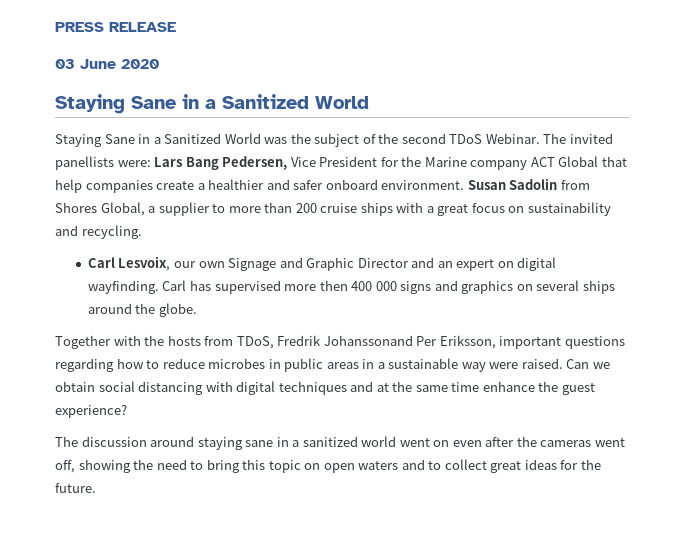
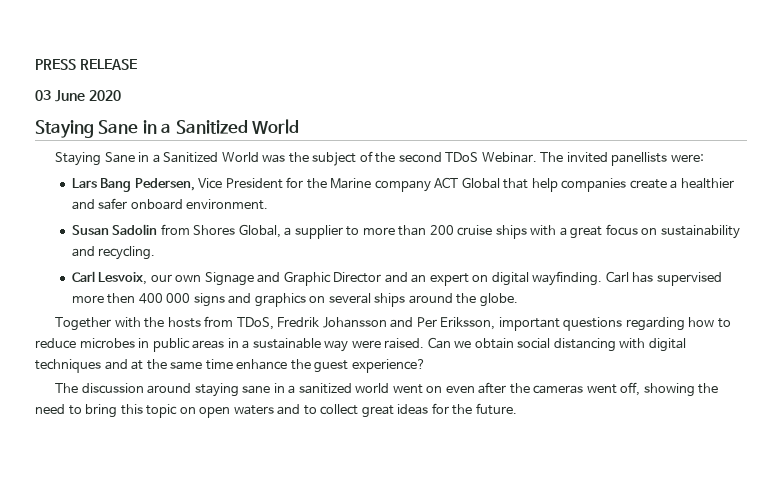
- The invited panellists were: Lars Bang Pedersen, Vice President for the Marine company ACT Global that help companies create a healthier and safer onboard environment. Susan Sadolin from Shores Global, a supplier to more than 200 cruise ships with a great focus on sustainability and recycling.
+ The invited panellists were:
+ Lars Bang Pedersen, Vice President for the Marine company ACT Global that help companies create a healthier and safer onboard environment.
+ Susan Sadolin from Shores Global, a supplier to more than 200 cruise ships with a great focus on sustainability and recycling.
- Together with the hosts from TDoS, Fredrik Johanssonand Per Eriksson, important questions regarding how to reduce microbes in public areas in a sustainable way were raised.
+ Together with the hosts from TDoS, Fredrik Johansson and Per Eriksson, important questions regarding how to reduce microbes in public areas in a sustainable way were raised.

